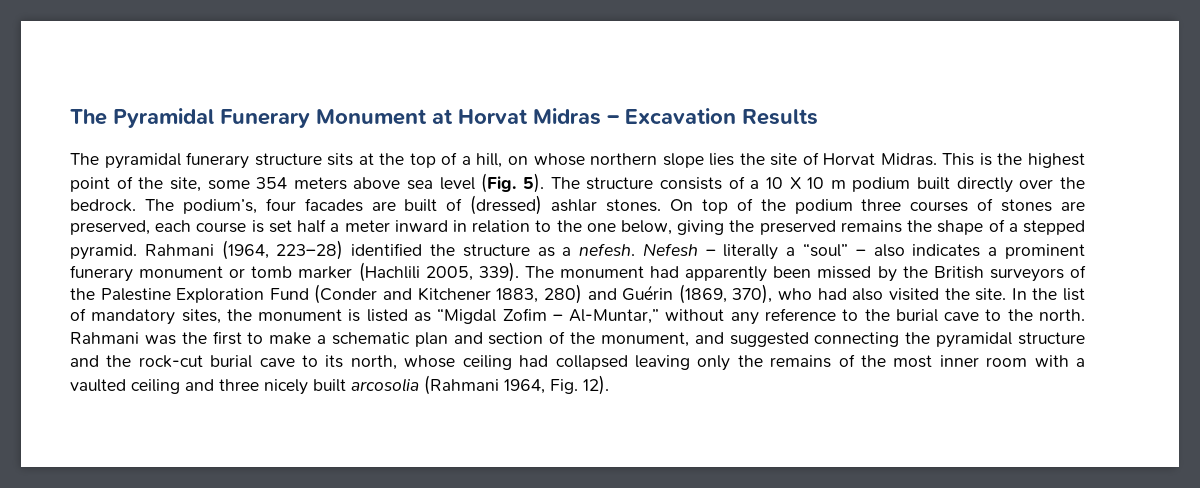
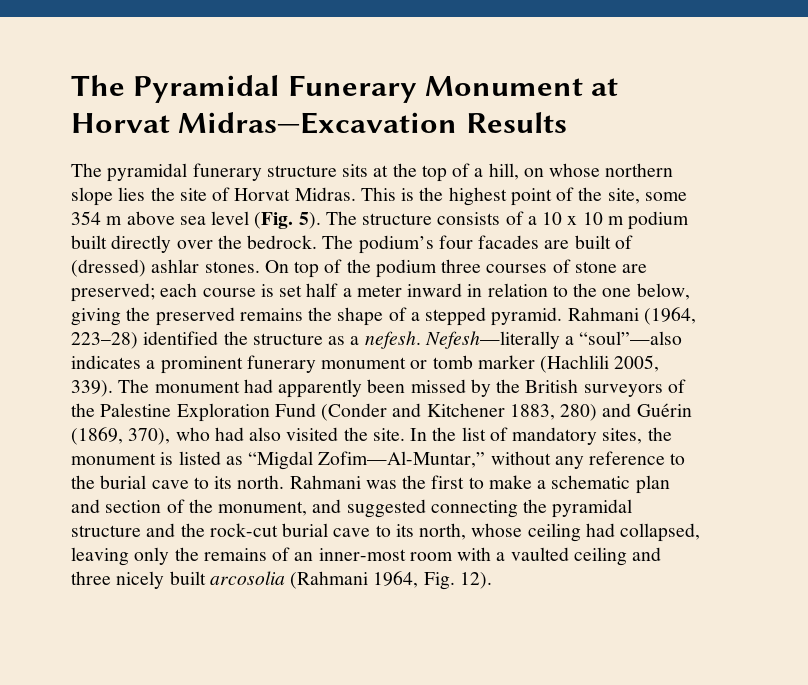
- The Pyramidal Funerary Monument at Horvat Midras – Excavation Results
+ The Pyramidal Funerary Monument at Horvat Midras—Excavation Results
- This is the highest point of the site, some 354 meters above sea level (Fig. 5).
+ This is the highest point of the site, some 354 m above sea level (Fig. 5).
- The structure consists of a 10 X 10 m podium built directly over the bedrock.
+ The structure consists of a 10 x 10 m podium built directly over the bedrock.
- The podium’s, four facades are built of (dressed) ashlar stones.
+ The podium’s four facades are built of (dressed) ashlar stones.
- On top of the podium three courses of stones are preserved, each course is set half a meter inward in relation to the one below, giving the preserved remains the shape of a stepped pyramid.
+ On top of the podium three courses of stone are preserved; each course is set half a meter inward in relation to the one below, giving the preserved remains the shape of a stepped pyramid.
- Nefesh – literally a “soul” – also indicates a prominent funerary monument or tomb marker (Hachlili 2005, 339).
+ Nefesh—literally a “soul”—also indicates a prominent funerary monument or tomb marker (Hachlili 2005, 339).
- In the list of mandatory sites, the monument is listed as “Migdal Zofim – Al-Muntar,” without any reference to the burial cave to the north.
+ In the list of mandatory sites, the monument is listed as “Migdal Zofim—Al-Muntar,” without any reference to the burial cave to its north.
- Rahmani was the first to make a schematic plan and section of the monument, and suggested connecting the pyramidal structure and the rock-cut burial cave to its north, whose ceiling had collapsed leaving only the remains of the most inner room with a vaulted ceiling and three nicely built arcosolia (Rahmani 1964, Fig. 12).
+ Rahmani was the first to make a schematic plan and section of the monument, and suggested connecting the pyramidal structure and the rock-cut burial cave to its north, whose ceiling had collapsed, leaving only the remains of an inner-most room with a vaulted ceiling and three nicely built arcosolia (Rahmani 1964, Fig. 12).

